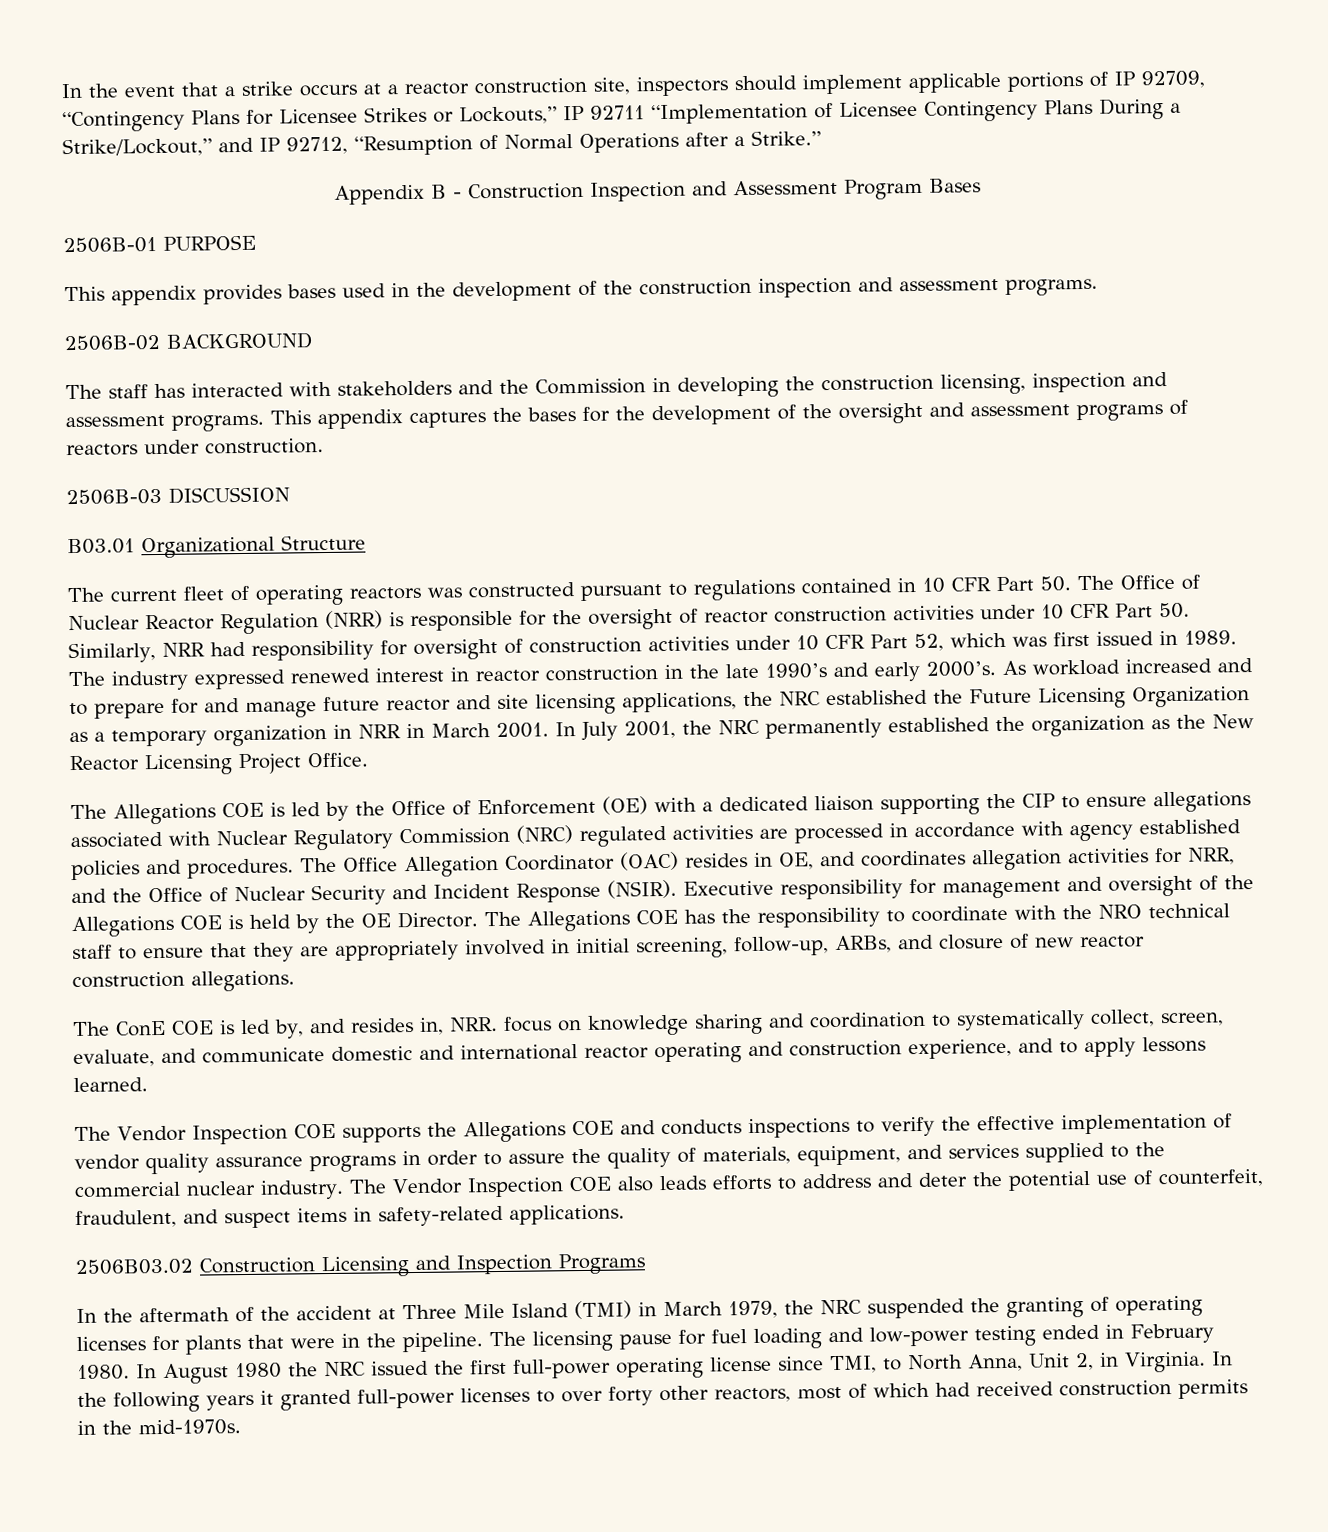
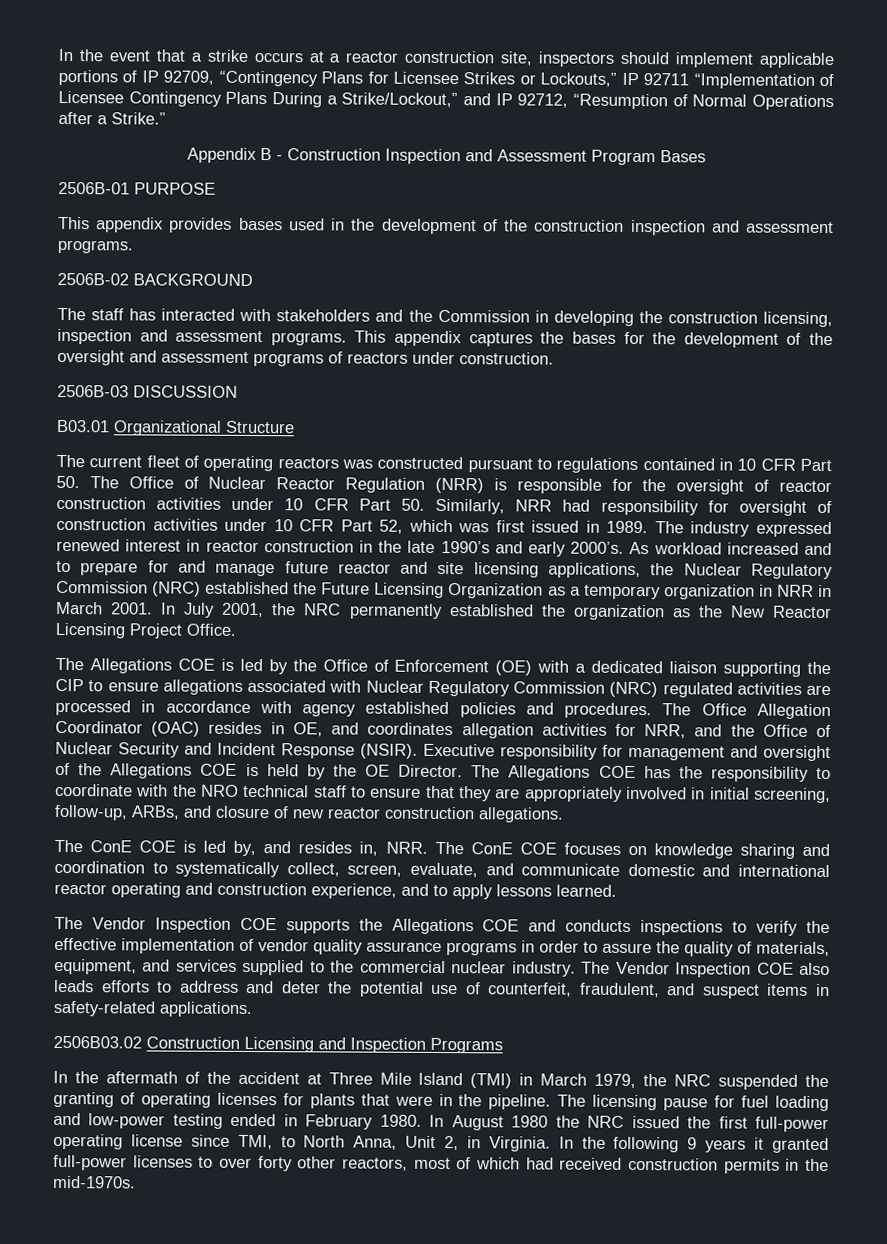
- As workload increased and to prepare for and manage future reactor and site licensing applications, the NRC established the Future Licensing Organization as a temporary organization in NRR in March 2001.
+ As workload increased and to prepare for and manage future reactor and site licensing applications, the Nuclear Regulatory Commission (NRC) established the Future Licensing Organization as a temporary organization in NRR in March 2001.
- The ConE COE is led by, and resides in, NRR. focus on knowledge sharing and coordination to systematically collect, screen, evaluate, and communicate domestic and international reactor operating and construction experience, and to apply lessons learned.
+ The ConE COE is led by, and resides in, NRR. The ConE COE focuses on knowledge sharing and coordination to systematically collect, screen, evaluate, and communicate domestic and international reactor operating and construction experience, and to apply lessons learned.
- In the following years it granted full-power licenses to over forty other reactors, most of which had received construction permits in the mid-1970s.
+ In the following 9 years it granted full-power licenses to over forty other reactors, most of which had received construction permits in the mid-1970s.

